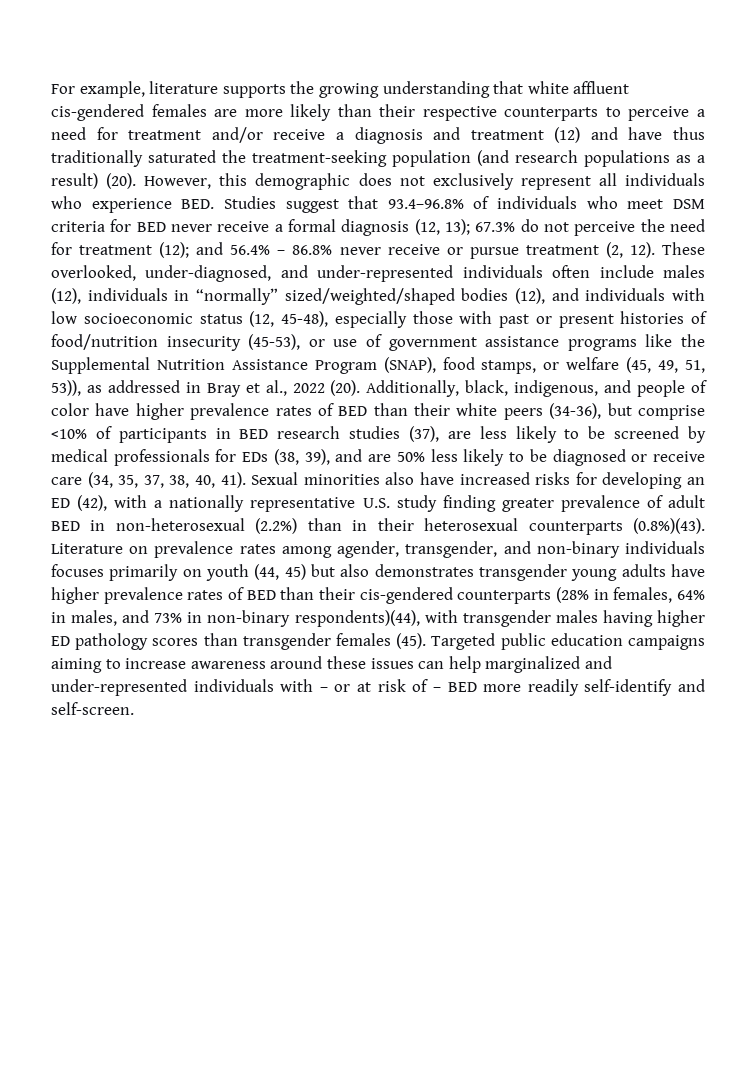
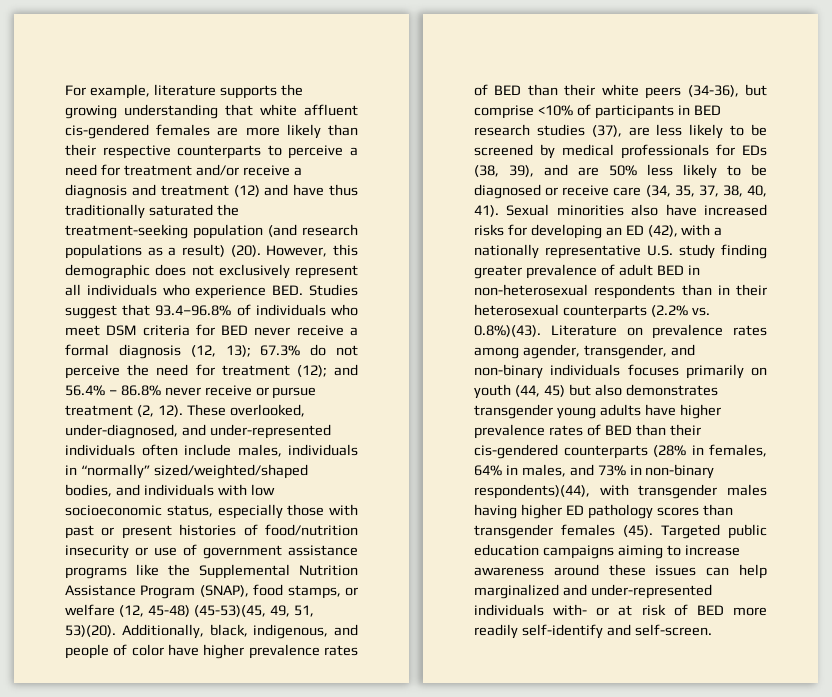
- These overlooked, under-diagnosed, and under-represented individuals often include males (12), individuals in “normally” sized/weighted/shaped bodies (12), and individuals with low socioeconomic status (12, 45-48), especially those with past or present histories of food/nutrition insecurity (45-53), or use of government assistance programs like the Supplemental Nutrition Assistance Program (SNAP), food stamps, or welfare (45, 49, 51, 53)), as addressed in Bray et al., 2022 (20).
+ These overlooked, under-diagnosed, and under-represented individuals often include males, individuals in “normally” sized/weighted/shaped bodies, and individuals with low socioeconomic status, especially those with past or present histories of food/nutrition insecurity or use of government assistance programs like the Supplemental Nutrition Assistance Program (SNAP), food stamps, or welfare (12, 45-48) (45-53)(45, 49, 51, 53)(20).
- Sexual minorities also have increased risks for developing an ED (42), with a nationally representative U.S. study finding greater prevalence of adult BED in non-heterosexual (2.2%) than in their heterosexual counterparts (0.8%)(43). Literature on prevalence rates among agender, transgender, and non-binary individuals focuses primarily on youth (44, 45) but also demonstrates transgender young adults have higher prevalence rates of BED than their cis-gendered counterparts (28% in females, 64% in males, and 73% in non-binary respondents)(44), with transgender males having higher ED pathology scores than transgender females (45).
+ Sexual minorities also have increased risks for developing an ED (42), with a nationally representative U.S. study finding greater prevalence of adult BED in non-heterosexual respondents than in their heterosexual counterparts (2.2% vs. 0.8%)(43). Literature on prevalence rates among agender, transgender, and non-binary individuals focuses primarily on youth (44, 45) but also demonstrates transgender young adults have higher prevalence rates of BED than their cis-gendered counterparts (28% in females, 64% in males, and 73% in non-binary respondents)(44), with transgender males having higher ED pathology scores than transgender females (45).
- Targeted public education campaigns aiming to increase awareness around these issues can help marginalized and under-represented individuals with – or at risk of – BED more readily self-identify and self-screen.
+ Targeted public education campaigns aiming to increase awareness around these issues can help marginalized and under-represented individuals with- or at risk of BED more readily self-identify and self-screen.

